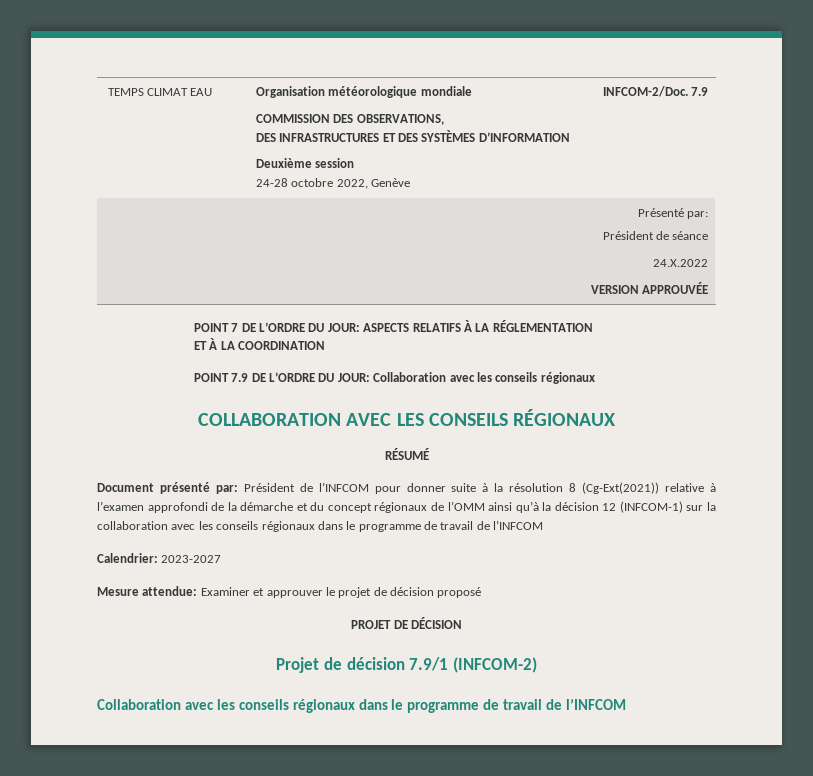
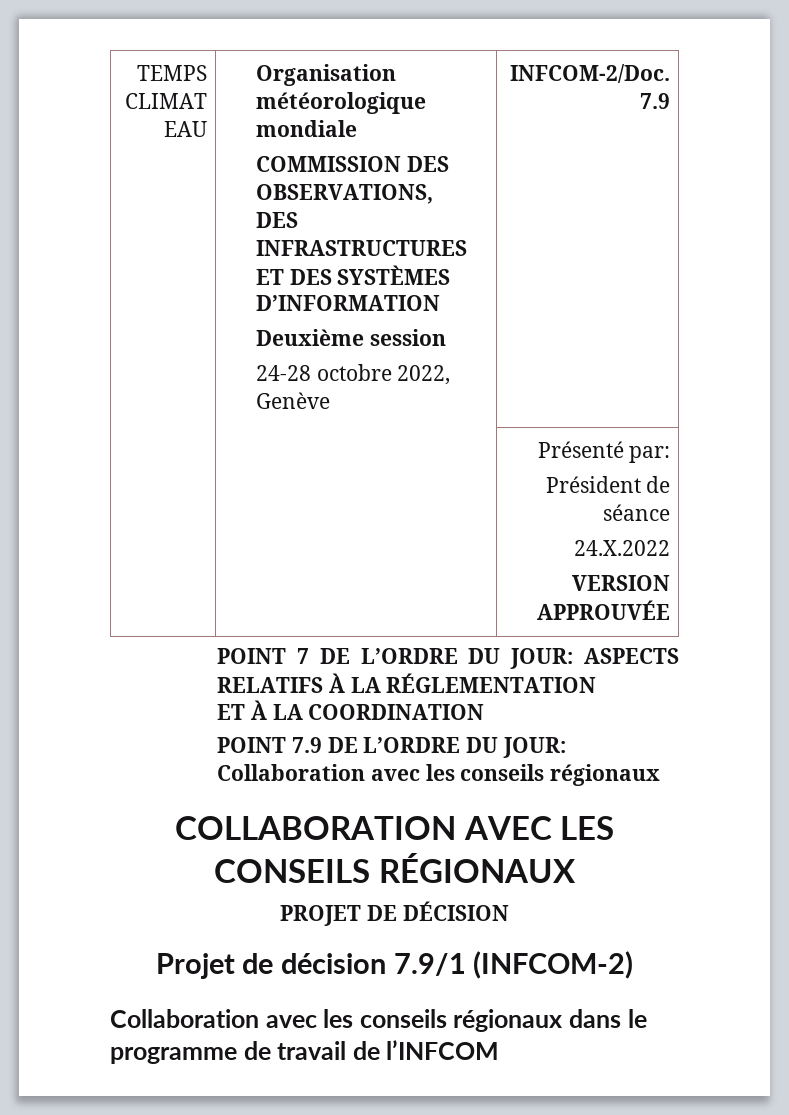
- RÉSUMÉ
- Document présenté par: Président de l’INFCOM pour donner suite à la résolution 8 (Cg-Ext(2021)) relative à l’examen approfondi de la démarche et du concept régionaux de l’OMM ainsi qu’à la décision 12 (INFCOM-1) sur la collaboration avec les conseils régionaux dans le programme de travail de l’INFCOM
- Calendrier: 2023-2027
- Mesure attendue: Examiner et approuver le projet de décision proposé

